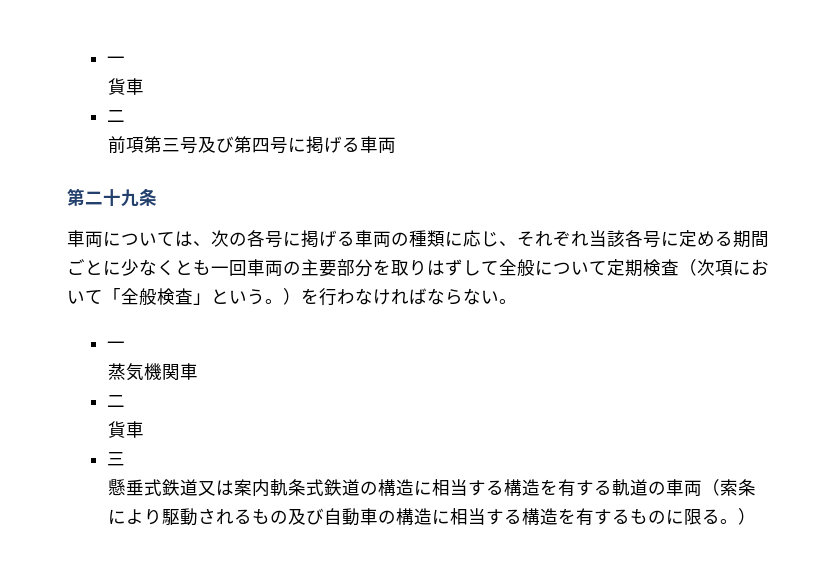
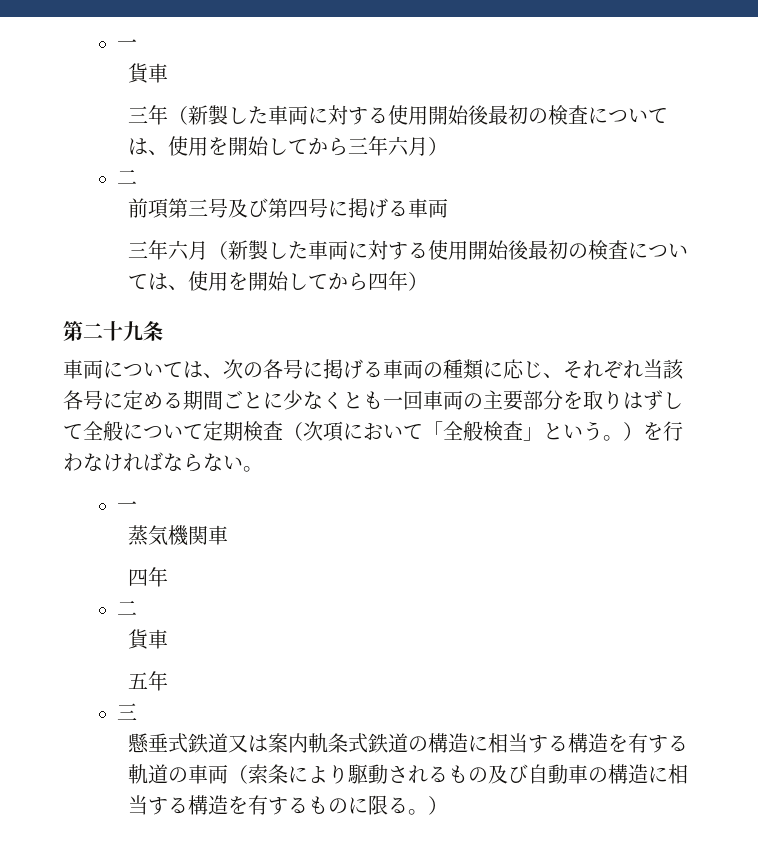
+ 三年（新製した車両に対する使用開始後最初の検査については、使用を開始してから三年六月）
+ 三年六月（新製した車両に対する使用開始後最初の検査については、使用を開始してから四年）
  蒸気機関車
+ 四年
+ 五年

